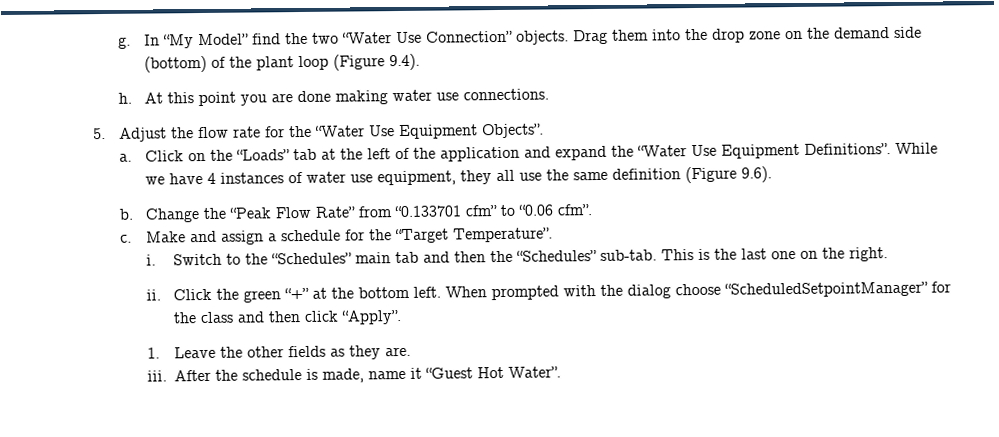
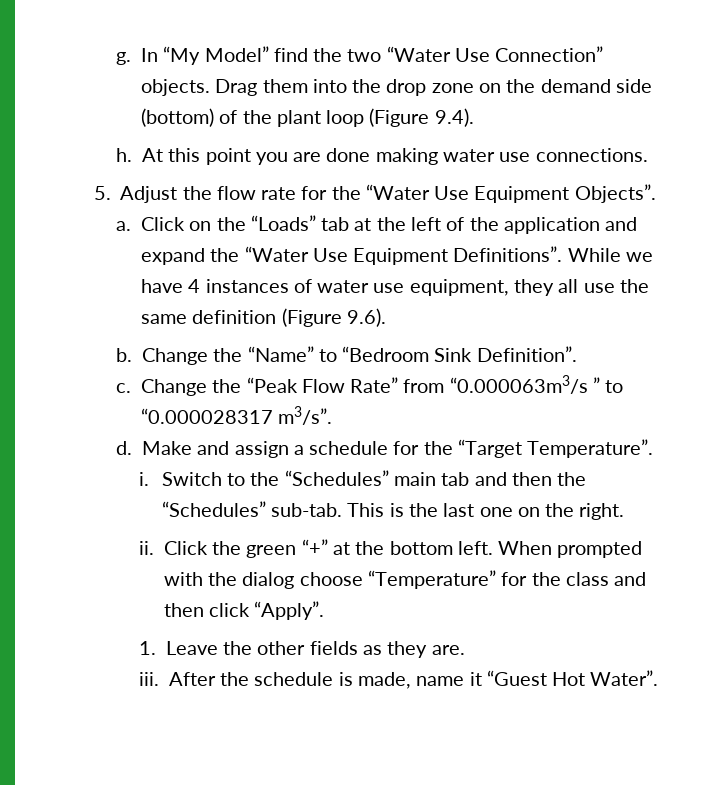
- Change the “Peak Flow Rate” from “0.133701 cfm” to “0.06 cfm”.
- c.
+ Change the “Name” to “Bedroom Sink Definition”.
+ c. Change the “Peak Flow Rate” from “0.000063m3/s ” to “0.000028317 m3/s”.
+ d.
- When prompted with the dialog choose “ScheduledSetpointManager” for the class and then click “Apply”.
+ When prompted with the dialog choose “Temperature” for the class and then click “Apply”.

